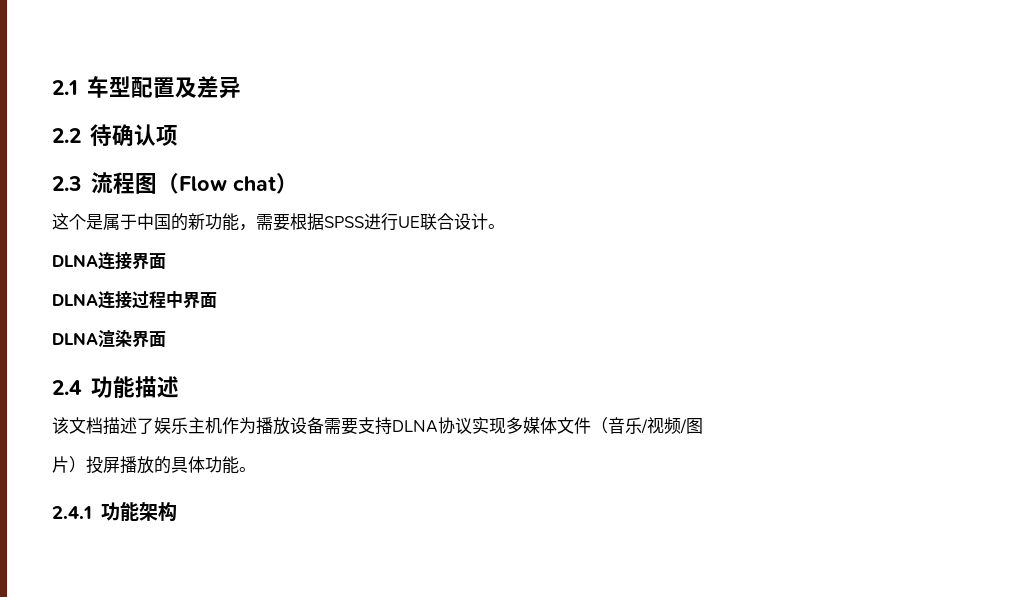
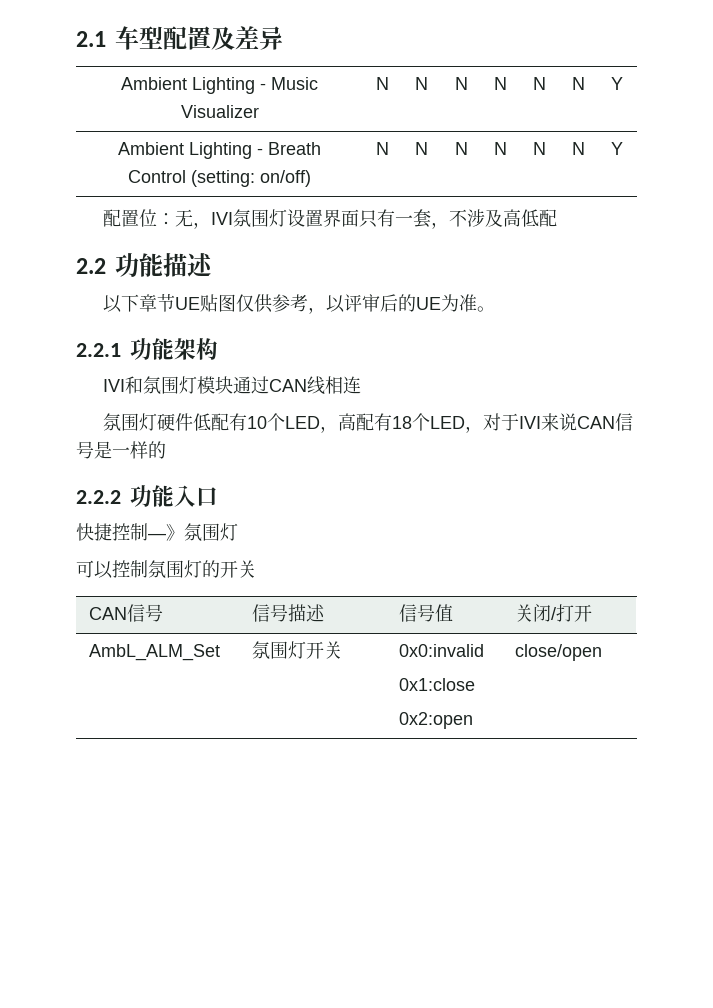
- 2.2待确认项
- 2.3流程图（Flow chat）
- 这个是属于中国的新功能，需要根据SPSS进行UE联合设计。
- DLNA连接界面
- DLNA连接过程中界面
- DLNA渲染界面
- 2.4功能描述
- 该文档描述了娱乐主机作为播放设备需要支持DLNA协议实现多媒体文件（音乐/视频/图
- 片）投屏播放的具体功能。
- 2.4.1功能架构
+ Ambient Lighting - Music Visualizer | N | N | N | N | N | N | Y
+ Ambient Lighting - Breath Control (setting: on/off) | N | N | N | N | N | N | Y
+ 配置位：无，IVI氛围灯设置界面只有一套，不涉及高低配
+ 2.2功能描述
+ 以下章节UE贴图仅供参考，以评审后的UE为准。
+ 2.2.1功能架构
+ IVI和氛围灯模块通过CAN线相连
+ 氛围灯硬件低配有10个LED，高配有18个LED，对于IVI来说CAN信号是一样的
+ 2.2.2功能入口
+ 快捷控制—》氛围灯
+ 可以控制氛围灯的开关
+ CAN信号 | 信号描述 | 信号值 | 关闭/打开
+ AmbL_ALM_Set | 氛围灯开关 | 0x0:invalid
+ 0x1:close
+ 0x2:open | close/open

